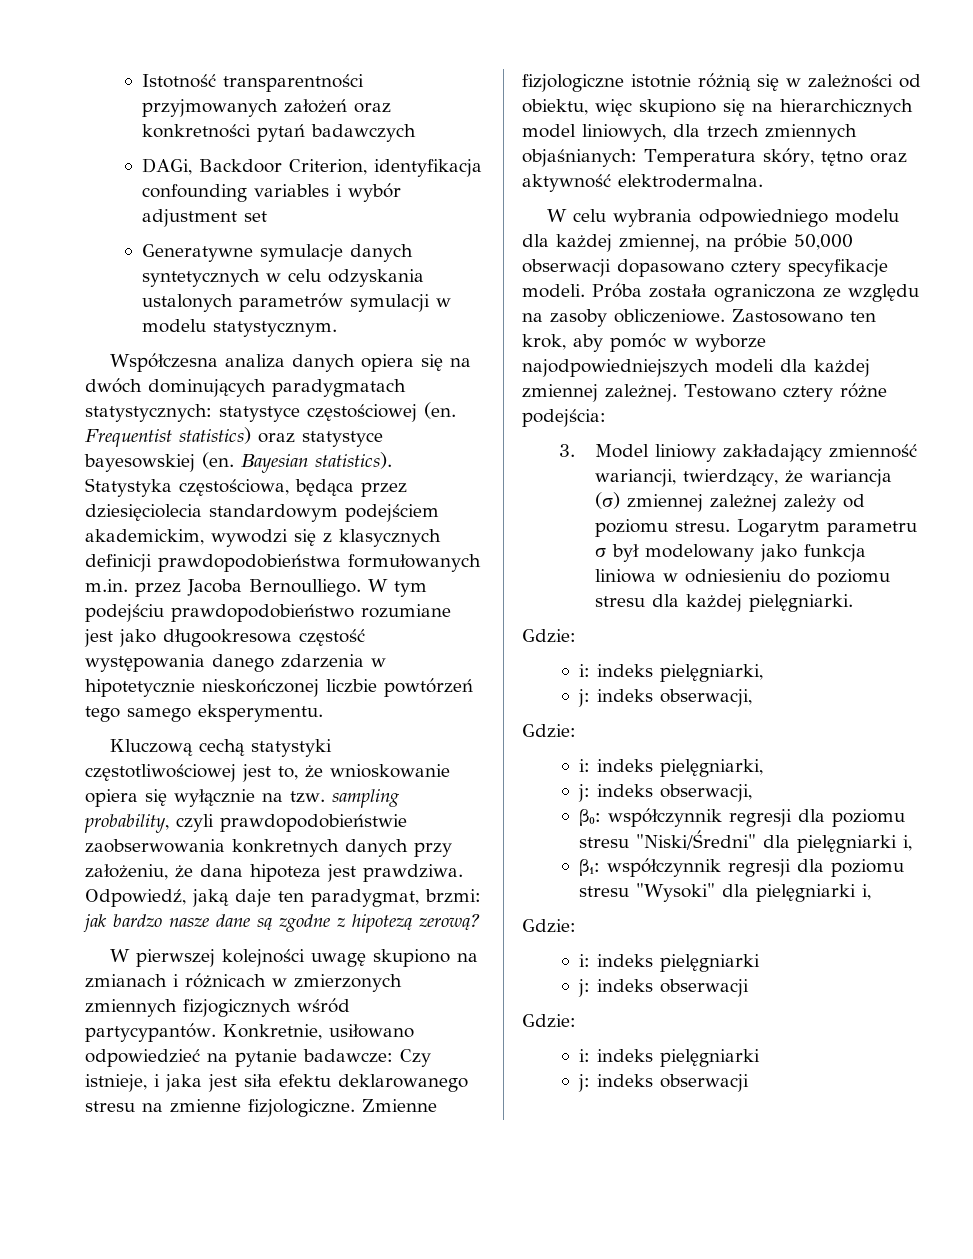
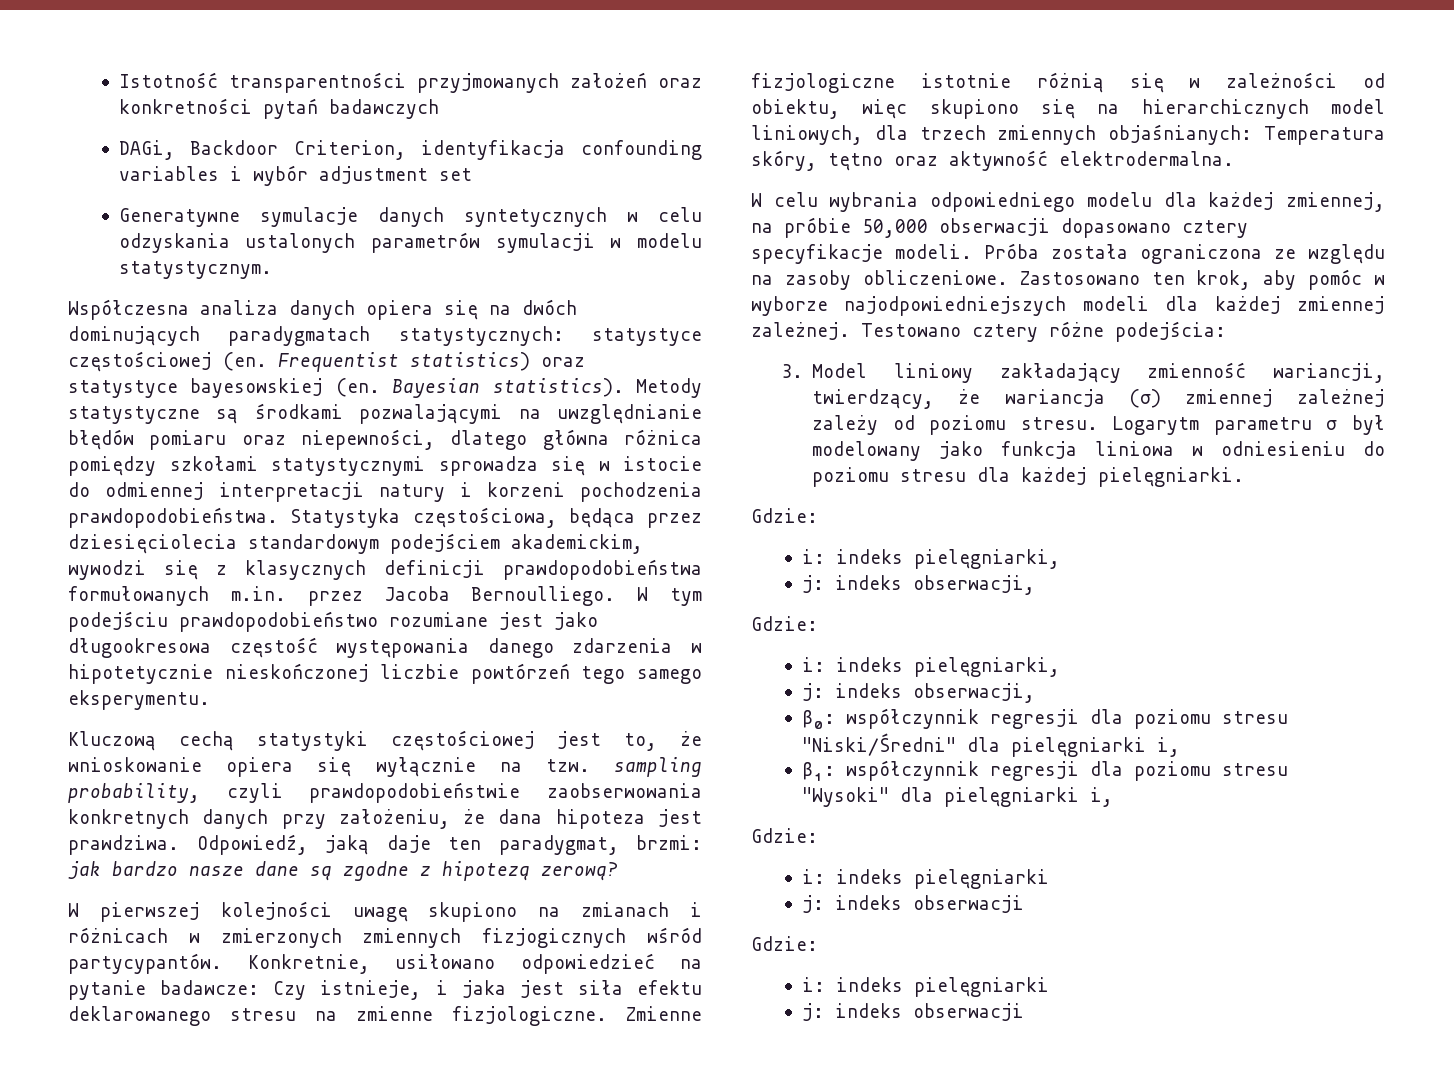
+ Metody statystyczne są środkami pozwalającymi na uwzględnianie błędów pomiaru oraz niepewności, dlatego główna różnica pomiędzy szkołami statystycznymi sprowadza się w istocie do odmiennej interpretacji natury i korzeni pochodzenia prawdopodobieństwa.
- Kluczową cechą statystyki częstotliwościowej jest to, że wnioskowanie opiera się wyłącznie na tzw. sampling probability, czyli prawdopodobieństwie zaobserwowania konkretnych danych przy założeniu, że dana hipoteza jest prawdziwa.
+ Kluczową cechą statystyki częstościowej jest to, że wnioskowanie opiera się wyłącznie na tzw. sampling probability, czyli prawdopodobieństwie zaobserwowania konkretnych danych przy założeniu, że dana hipoteza jest prawdziwa.

